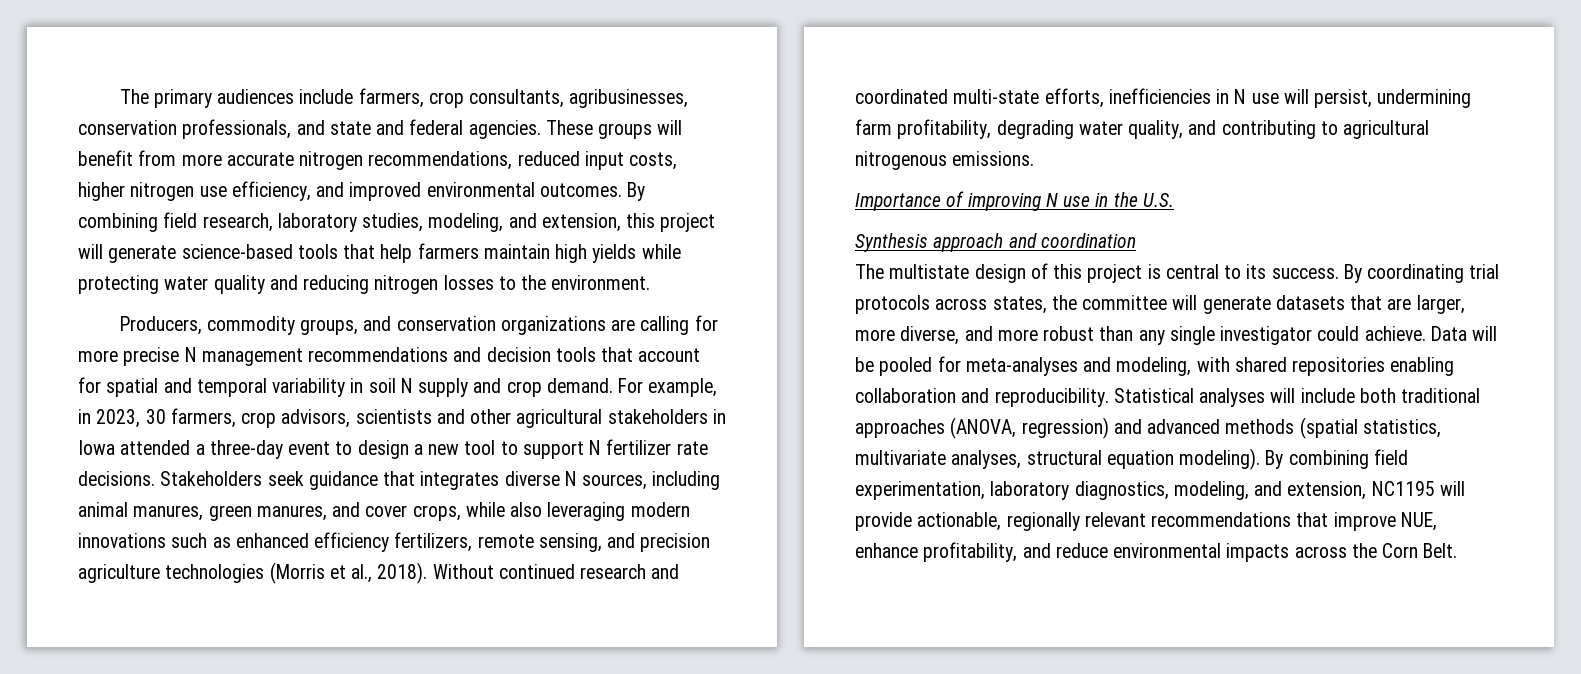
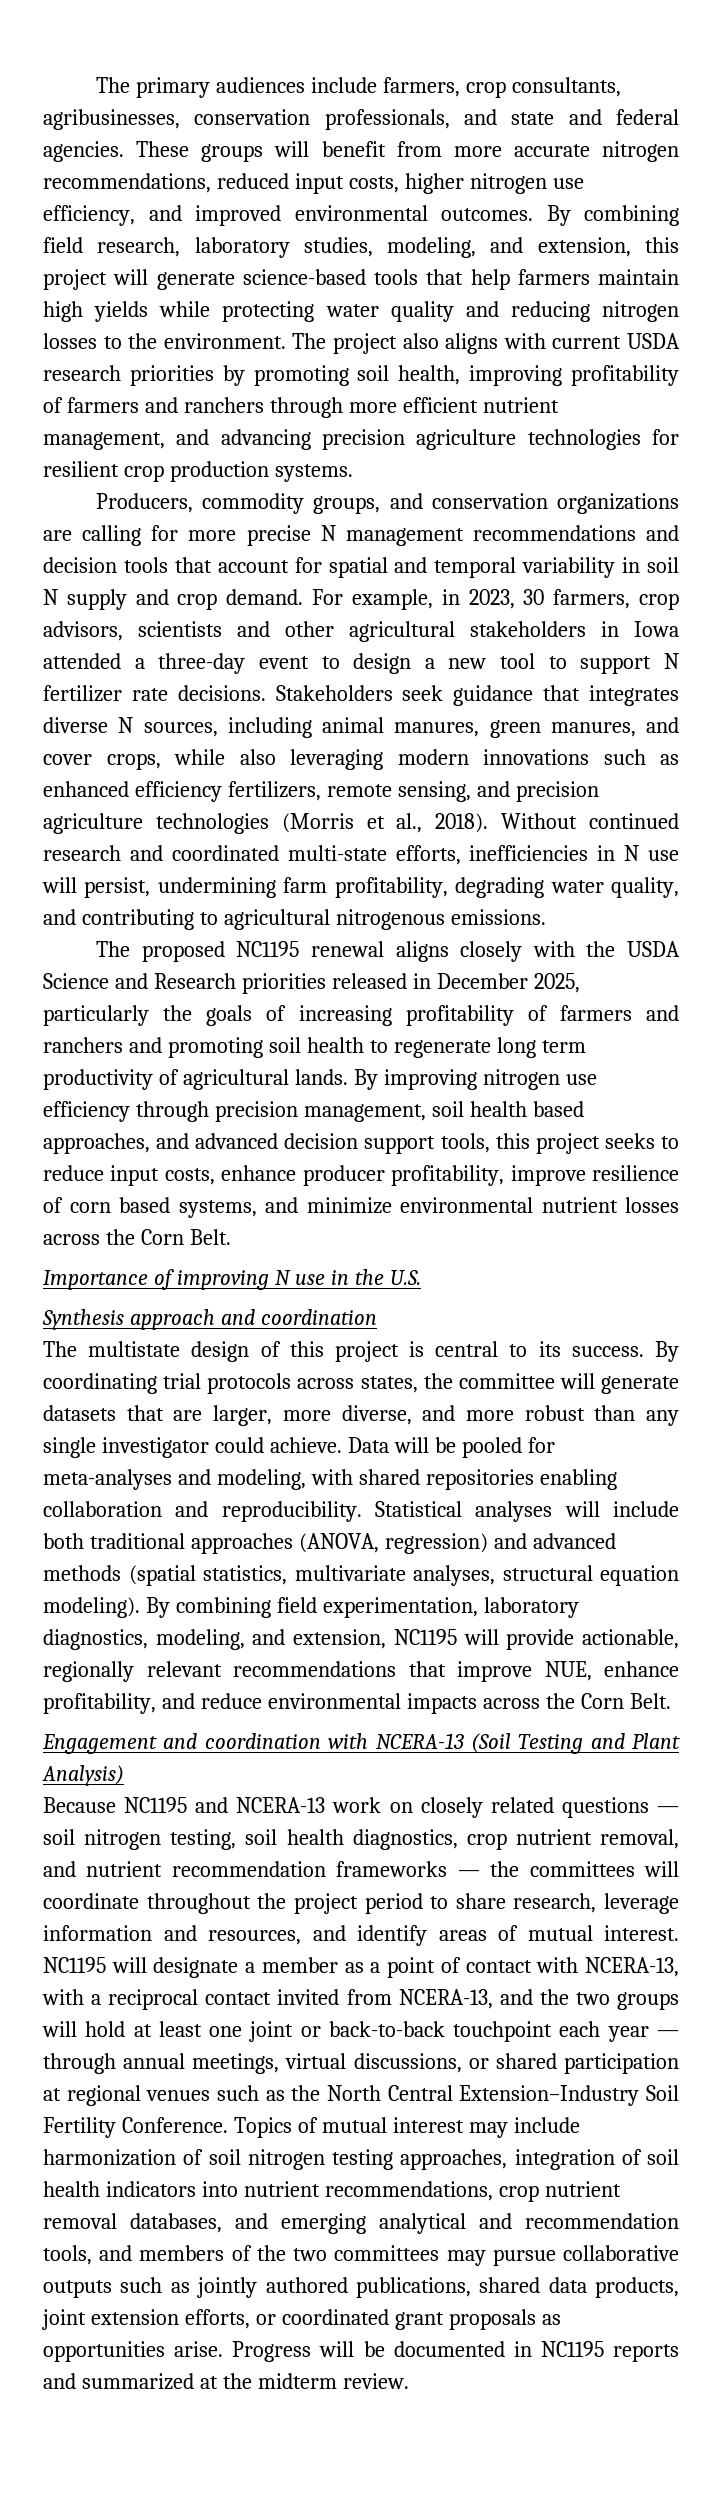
+ The project also aligns with current USDA research priorities by promoting soil health, improving profitability of farmers and ranchers through more efficient nutrient management, and advancing precision agriculture technologies for resilient crop production systems.
+ The proposed NC1195 renewal aligns closely with the USDA Science and Research priorities released in December 2025, particularly the goals of increasing profitability of farmers and ranchers and promoting soil health to regenerate long term productivity of agricultural lands. By improving nitrogen use efficiency through precision management, soil health based approaches, and advanced decision support tools, this project seeks to reduce input costs, enhance producer profitability, improve resilience of corn based systems, and minimize environmental nutrient losses across the Corn Belt.
+ Engagement and coordination with NCERA-13 (Soil Testing and Plant Analysis)
+ Because NC1195 and NCERA-13 work on closely related questions — soil nitrogen testing, soil health diagnostics, crop nutrient removal, and nutrient recommendation frameworks — the committees will coordinate throughout the project period to share research, leverage information and resources, and identify areas of mutual interest. NC1195 will designate a member as a point of contact with NCERA-13, with a reciprocal contact invited from NCERA-13, and the two groups will hold at least one joint or back-to-back touchpoint each year — through annual meetings, virtual discussions, or shared participation at regional venues such as the North Central Extension–Industry Soil Fertility Conference. Topics of mutual interest may include harmonization of soil nitrogen testing approaches, integration of soil health indicators into nutrient recommendations, crop nutrient removal databases, and emerging analytical and recommendation tools, and members of the two committees may pursue collaborative outputs such as jointly authored publications, shared data products, joint extension efforts, or coordinated grant proposals as opportunities arise. Progress will be documented in NC1195 reports and summarized at the midterm review.

